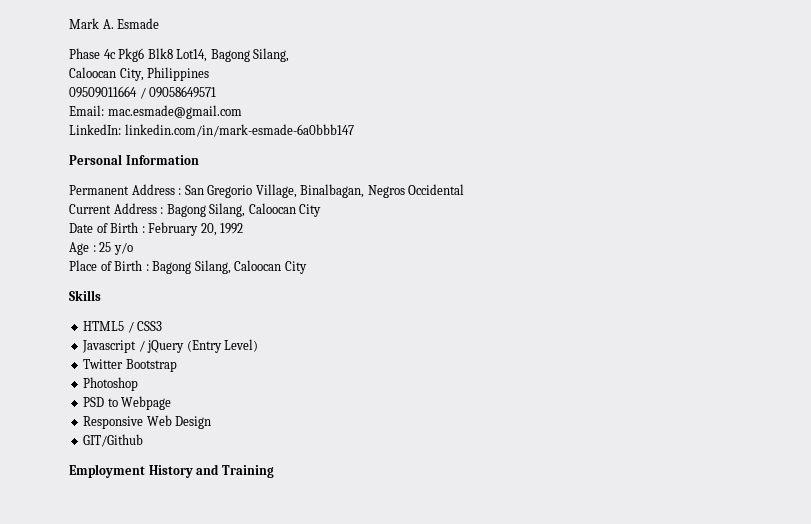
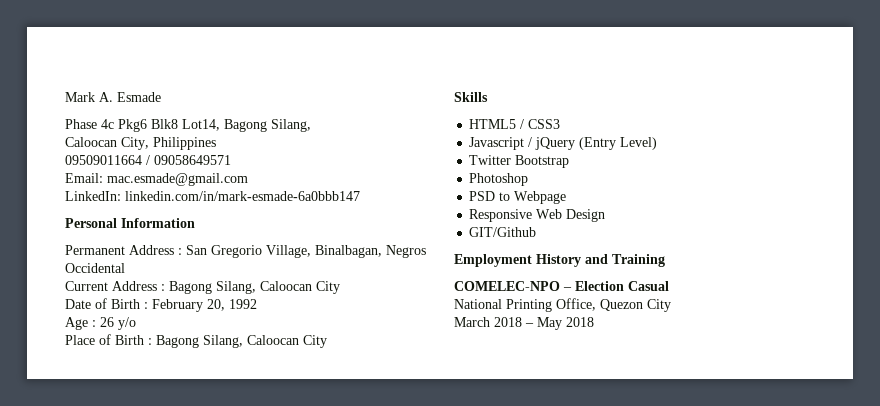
- Age : 25 y/o
+ Age : 26 y/o
+ COMELEC-NPO – Election Casual
+ National Printing Office, Quezon City
+ March 2018 – May 2018

